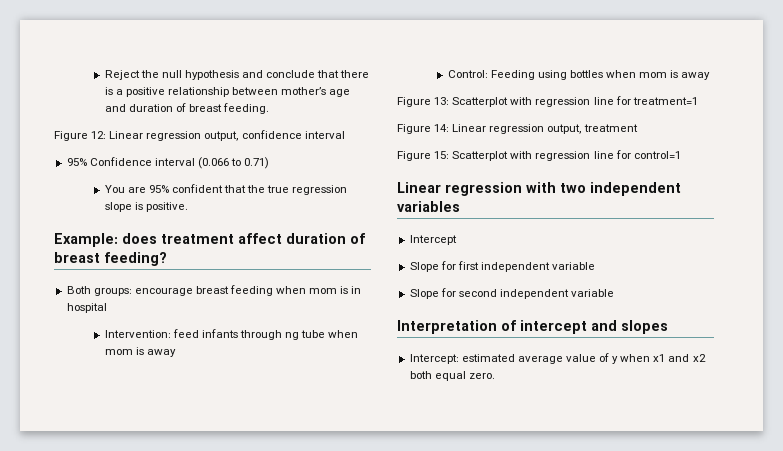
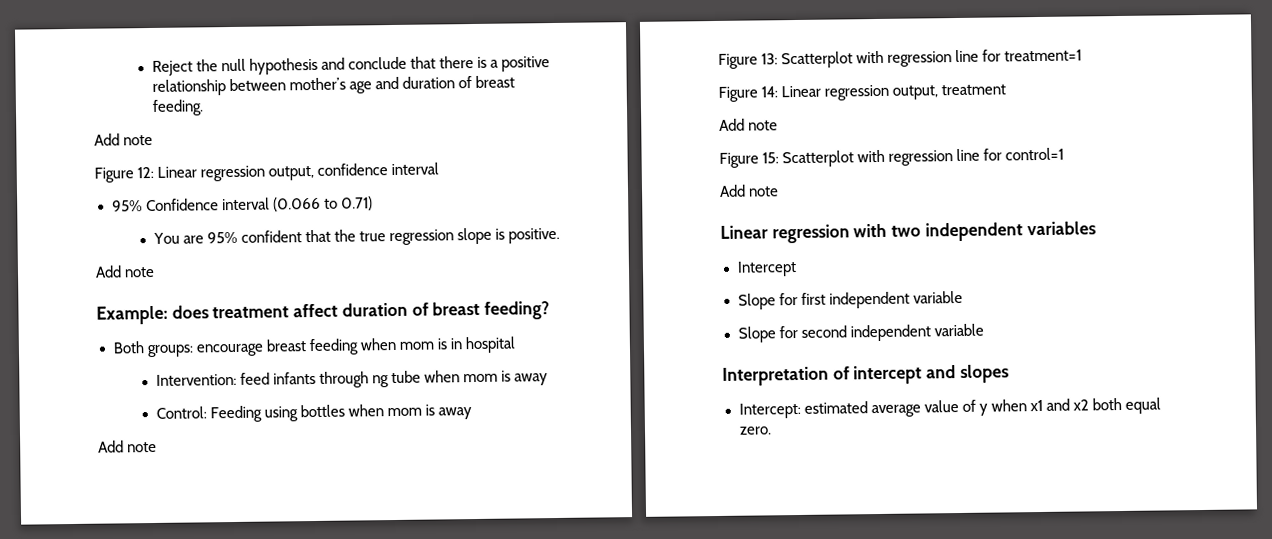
  Reject the null hypothesis and conclude that there is a positive relationship between mother’s age and duration of breast feeding.
+ Add note
  You are 95% confident that the true regression slope is positive.
+ Add note
  Control: Feeding using bottles when mom is away
+ Add note
  Figure 14: Linear regression output, treatment
+ Add note
  Figure 15: Scatterplot with regression line for control=1
+ Add note

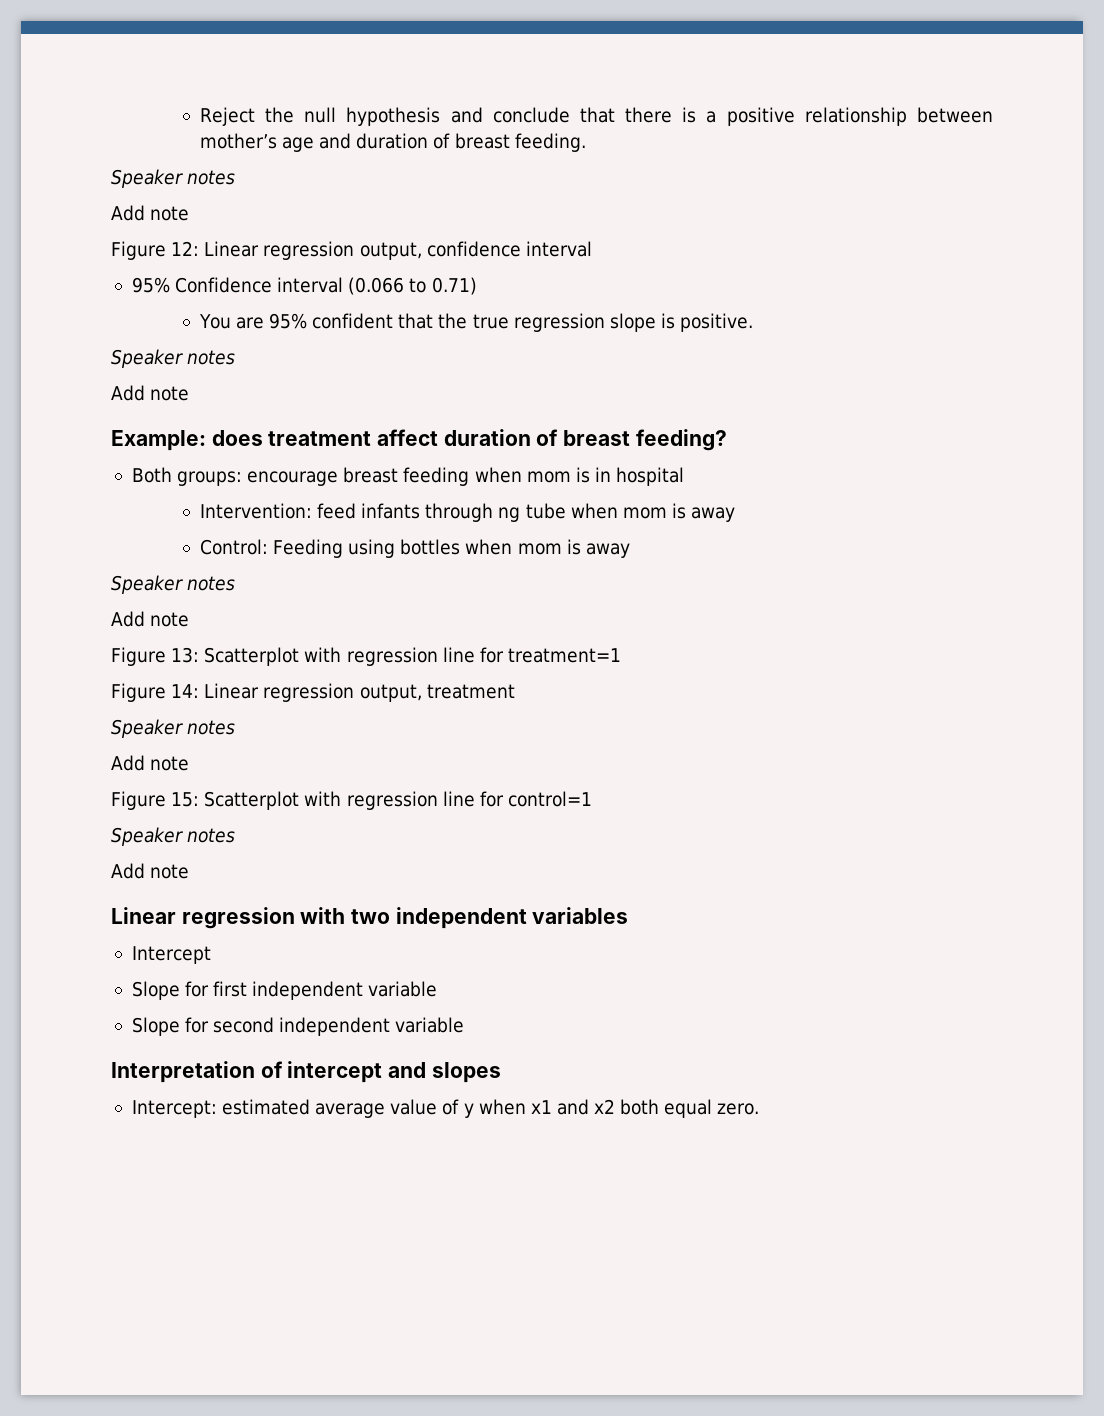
  Reject the null hypothesis and conclude that there is a positive relationship between mother’s age and duration of breast feeding.
+ Speaker notes
  You are 95% confident that the true regression slope is positive.
+ Speaker notes
  Control: Feeding using bottles when mom is away
+ Speaker notes
  Figure 14: Linear regression output, treatment
+ Speaker notes
  Figure 15: Scatterplot with regression line for control=1
+ Speaker notes

